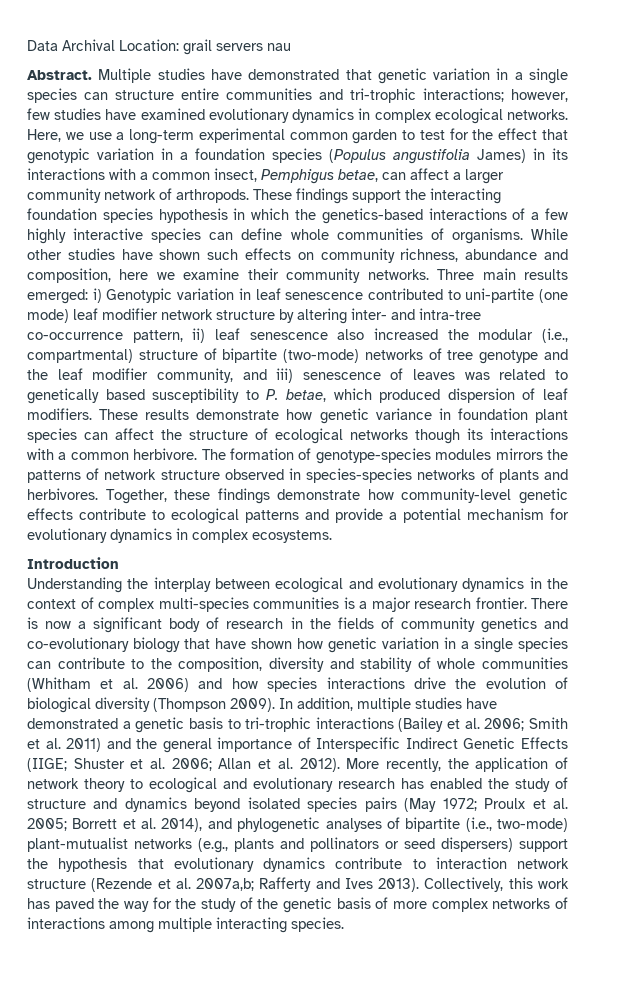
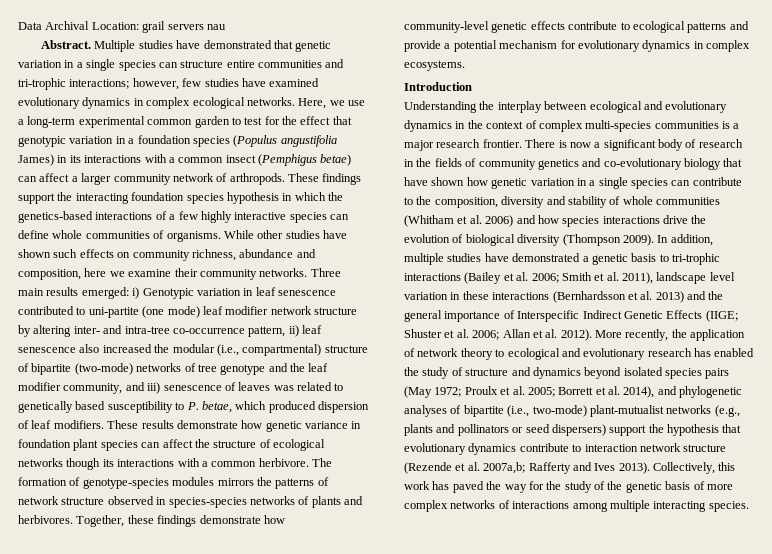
- Here, we use a long-term experimental common garden to test for the effect that genotypic variation in a foundation species (Populus angustifolia James) in its interactions with a common insect, Pemphigus betae, can affect a larger community network of arthropods.
+ Here, we use a long-term experimental common garden to test for the effect that genotypic variation in a foundation species (Populus angustifolia James) in its interactions with a common insect (Pemphigus betae) can affect a larger community network of arthropods.
- In addition, multiple studies have demonstrated a genetic basis to tri-trophic interactions (Bailey et al. 2006; Smith et al. 2011) and the general importance of Interspecific Indirect Genetic Effects (IIGE; Shuster et al. 2006; Allan et al. 2012).
+ In addition, multiple studies have demonstrated a genetic basis to tri-trophic interactions (Bailey et al. 2006; Smith et al. 2011), landscape level variation in these interactions (Bernhardsson et al. 2013) and the general importance of Interspecific Indirect Genetic Effects (IIGE; Shuster et al. 2006; Allan et al. 2012).

